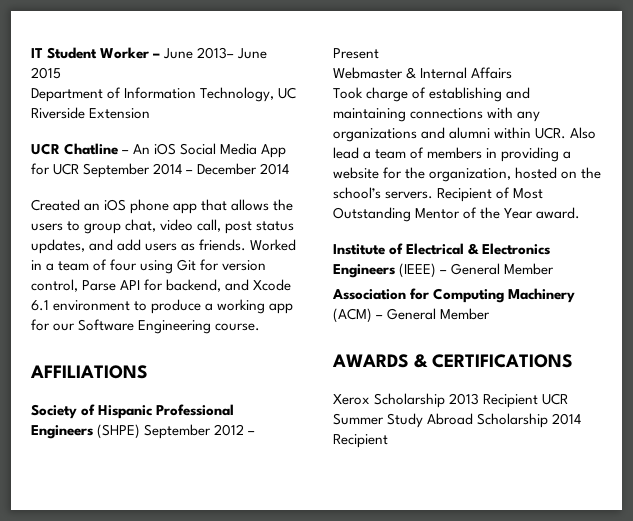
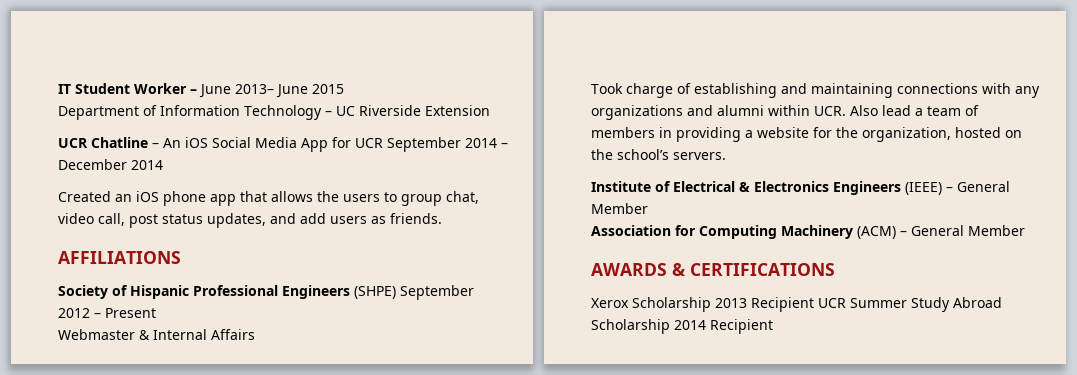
- Department of Information Technology, UC Riverside Extension
+ Department of Information Technology – UC Riverside Extension
- Worked in a team of four using Git for version control, Parse API for backend, and Xcode 6.1 environment to produce a working app for our Software Engineering course.
- Recipient of Most Outstanding Mentor of the Year award.

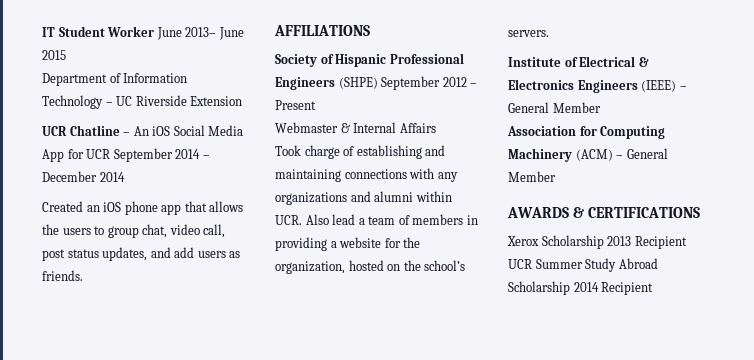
- IT Student Worker – June 2013– June 2015
+ IT Student Worker June 2013– June 2015

